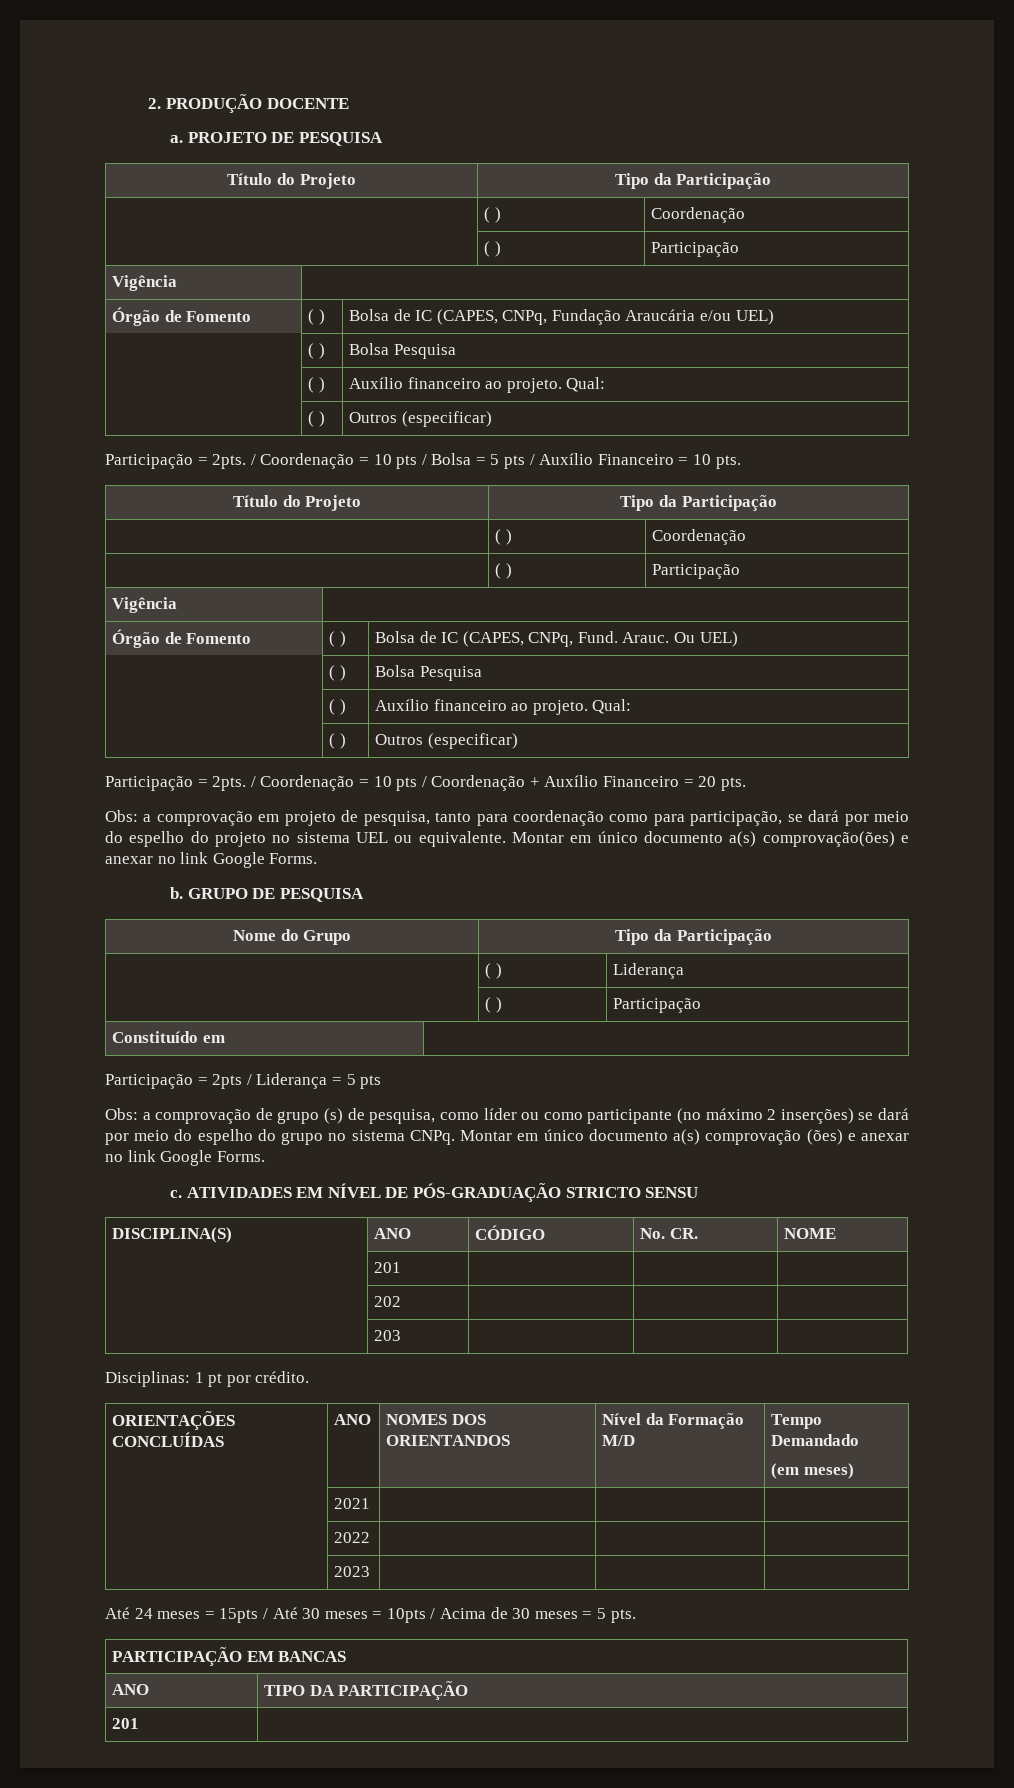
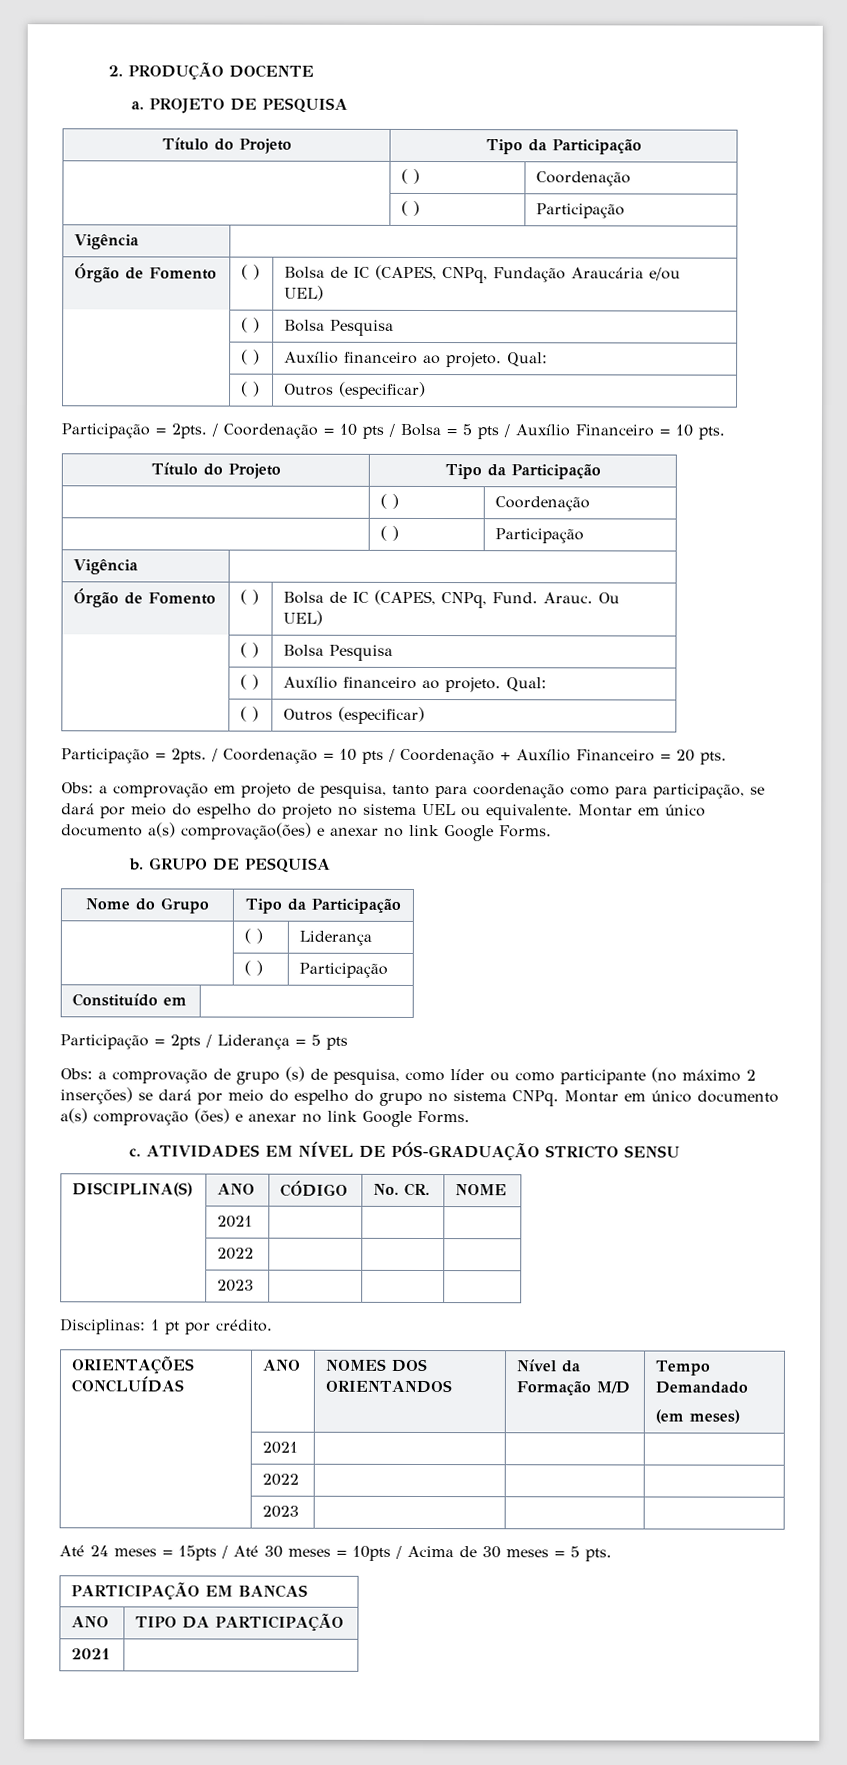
  DISCIPLINA(S) | ANO | CÓDIGO | No. CR. | NOME
- | 201 | | |
- | 202 | | |
- | 203 | | |
+ | 2021 | | |
+ | 2022 | | |
+ | 2023 | | |
  ANO | TIPO DA PARTICIPAÇÃO
- 201 |
+ 2021 |

